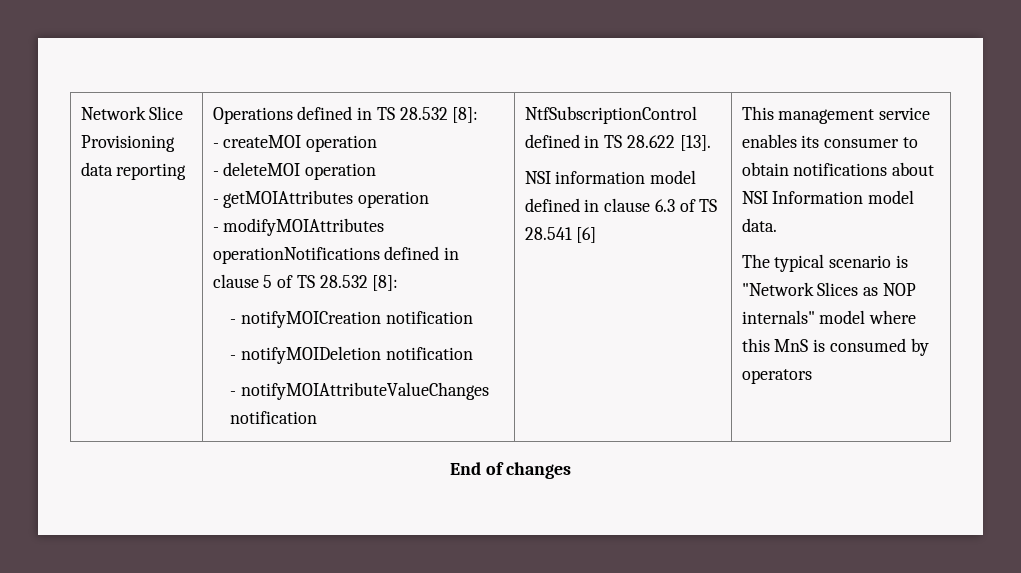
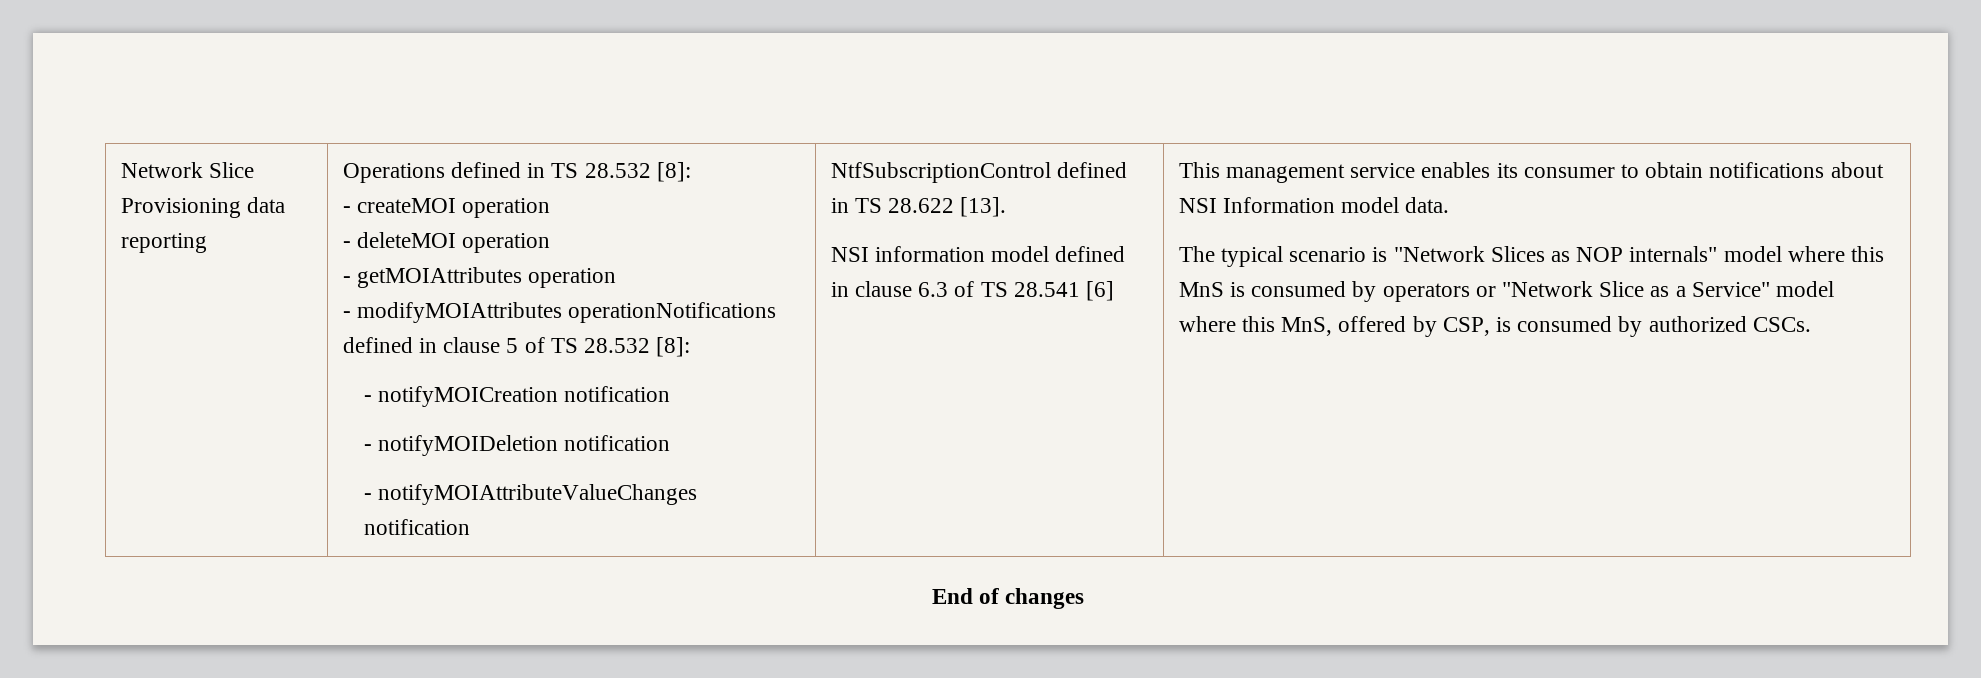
- The typical scenario is "Network Slices as NOP internals" model where this MnS is consumed by operators
+ The typical scenario is "Network Slices as NOP internals" model where this MnS is consumed by operators or "Network Slice as a Service" model where this MnS, offered by CSP, is consumed by authorized CSCs.

